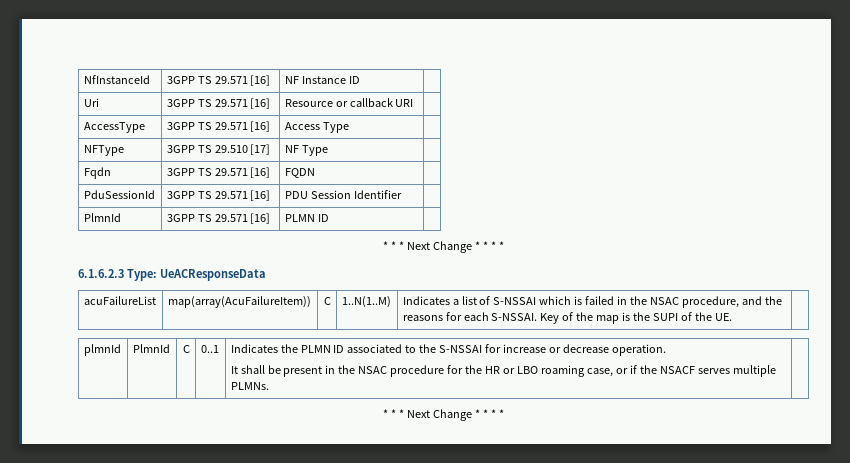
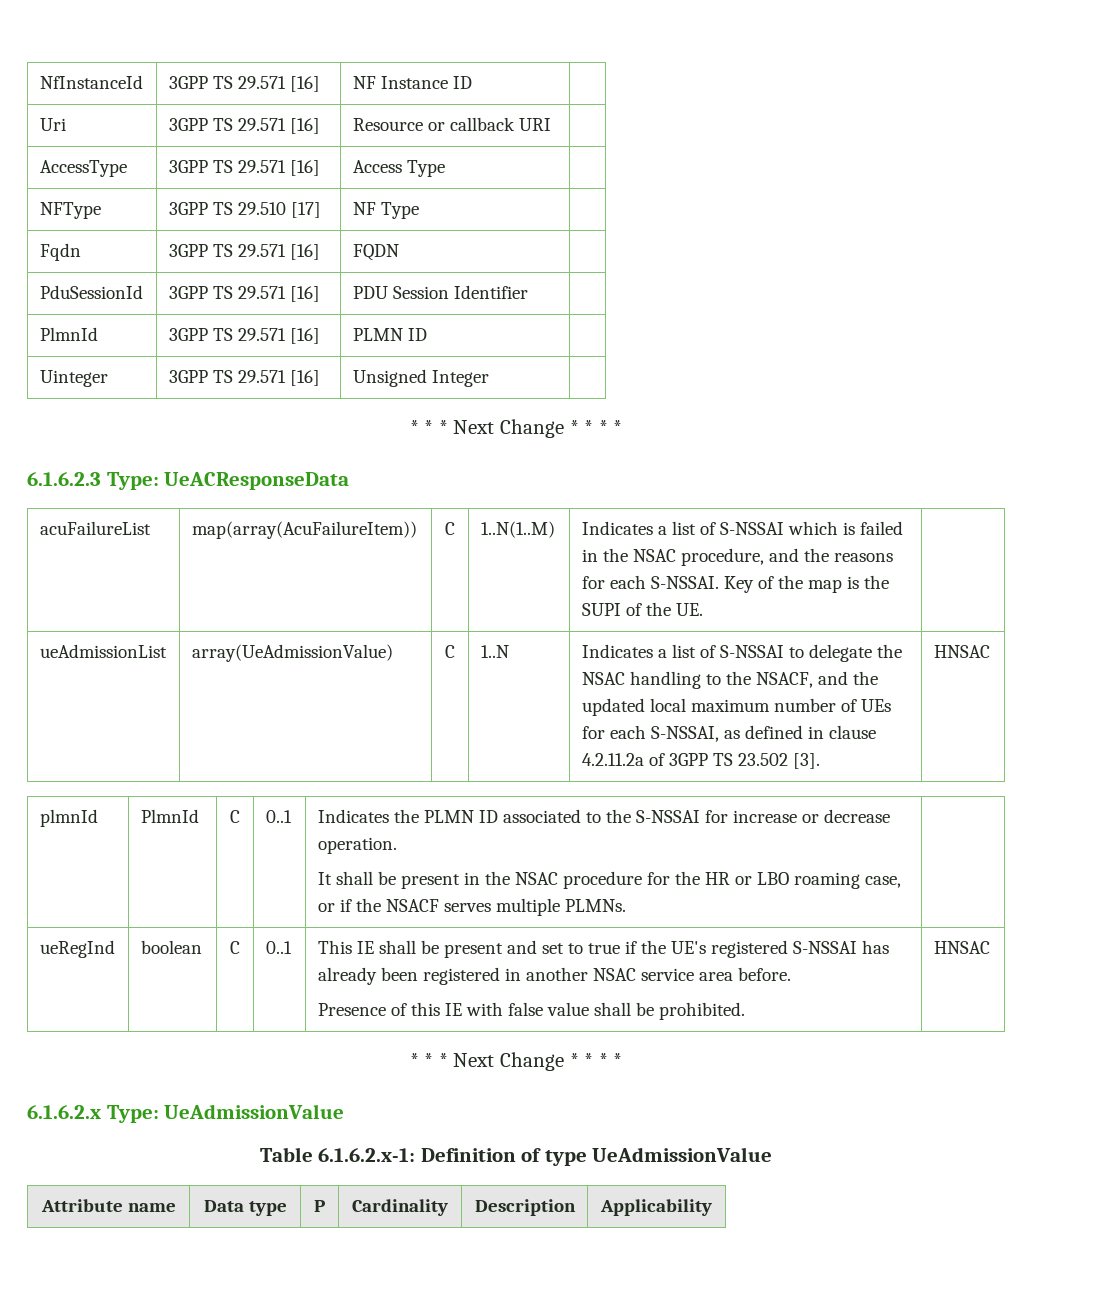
+ Uinteger | 3GPP TS 29.571 [16] | Unsigned Integer |
+ ueAdmissionList | array(UeAdmissionValue) | C | 1..N | Indicates a list of S-NSSAI to delegate the NSAC handling to the NSACF, and the updated local maximum number of UEs for each S-NSSAI, as defined in clause 4.2.11.2a of 3GPP TS 23.502 [3]. | HNSAC
  plmnId | PlmnId | C | 0..1 | Indicates the PLMN ID associated to the S-NSSAI for increase or decrease operation.
  It shall be present in the NSAC procedure for the HR or LBO roaming case, or if the NSACF serves multiple PLMNs. |
+ ueRegInd | boolean | C | 0..1 | This IE shall be present and set to true if the UE's registered S-NSSAI has already been registered in another NSAC service area before.
+ Presence of this IE with false value shall be prohibited. | HNSAC
  * * * Next Change * * * *
+ 6.1.6.2.x Type: UeAdmissionValue
+ Table 6.1.6.2.x-1: Definition of type UeAdmissionValue
+ Attribute name | Data type | P | Cardinality | Description | Applicability

